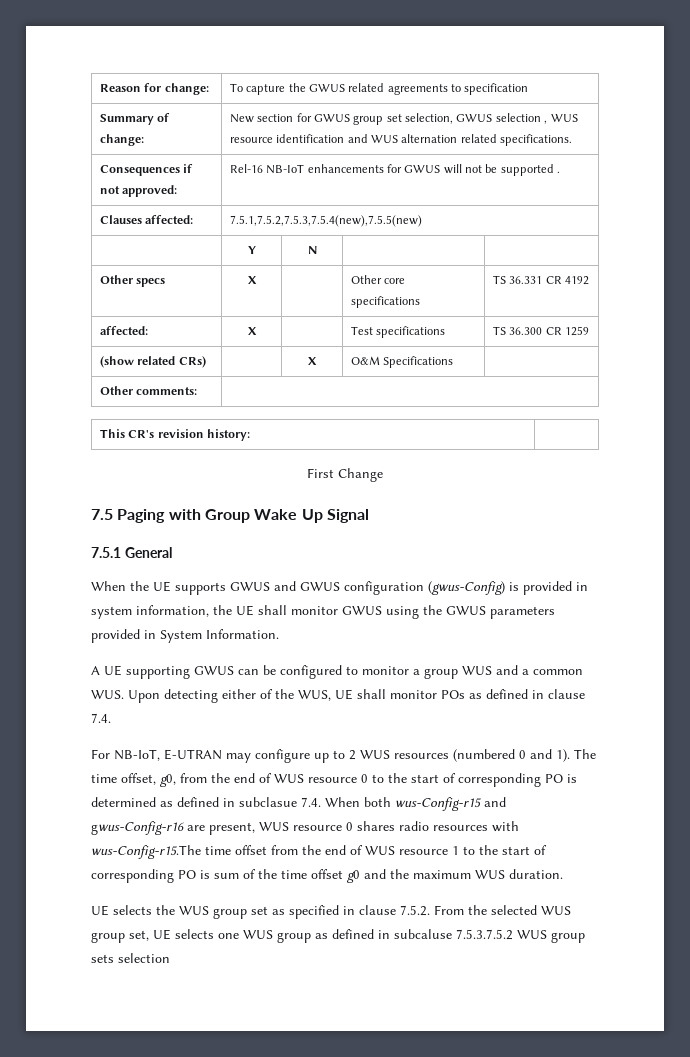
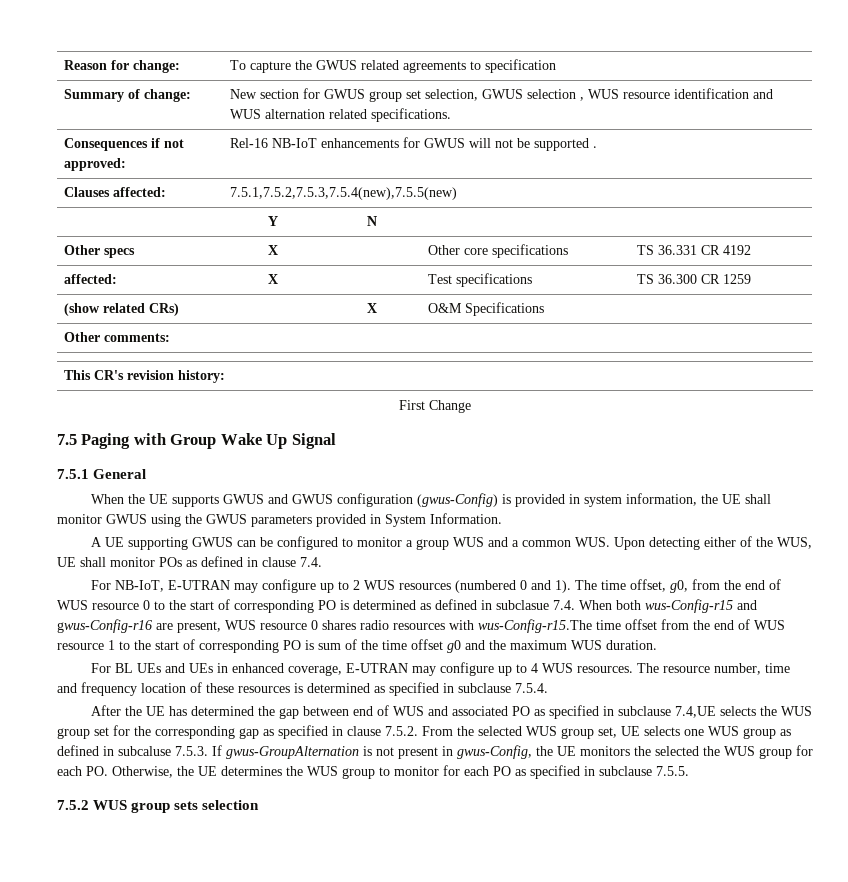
- UE selects the WUS group set as specified in clause 7.5.2. From the selected WUS group set, UE selects one WUS group as defined in subcaluse 7.5.3.7.5.2 WUS group sets selection
+ For BL UEs and UEs in enhanced coverage, E-UTRAN may configure up to 4 WUS resources. The resource number, time and frequency location of these resources is determined as specified in subclause 7.5.4.
+ After the UE has determined the gap between end of WUS and associated PO as specified in subclause 7.4,UE selects the WUS group set for the corresponding gap as specified in clause 7.5.2. From the selected WUS group set, UE selects one WUS group as defined in subcaluse 7.5.3. If gwus-GroupAlternation is not present in gwus-Config, the UE monitors the selected the WUS group for each PO. Otherwise, the UE determines the WUS group to monitor for each PO as specified in subclause 7.5.5.
+ 7.5.2 WUS group sets selection

